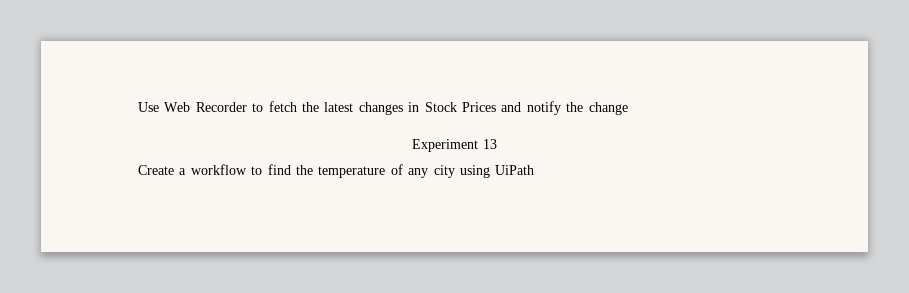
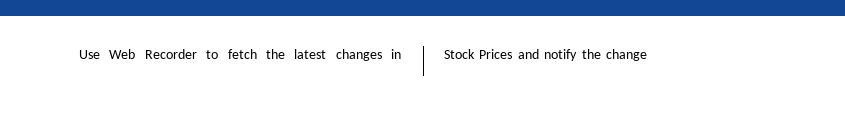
- Experiment 13
- Create a workflow to find the temperature of any city using UiPath

